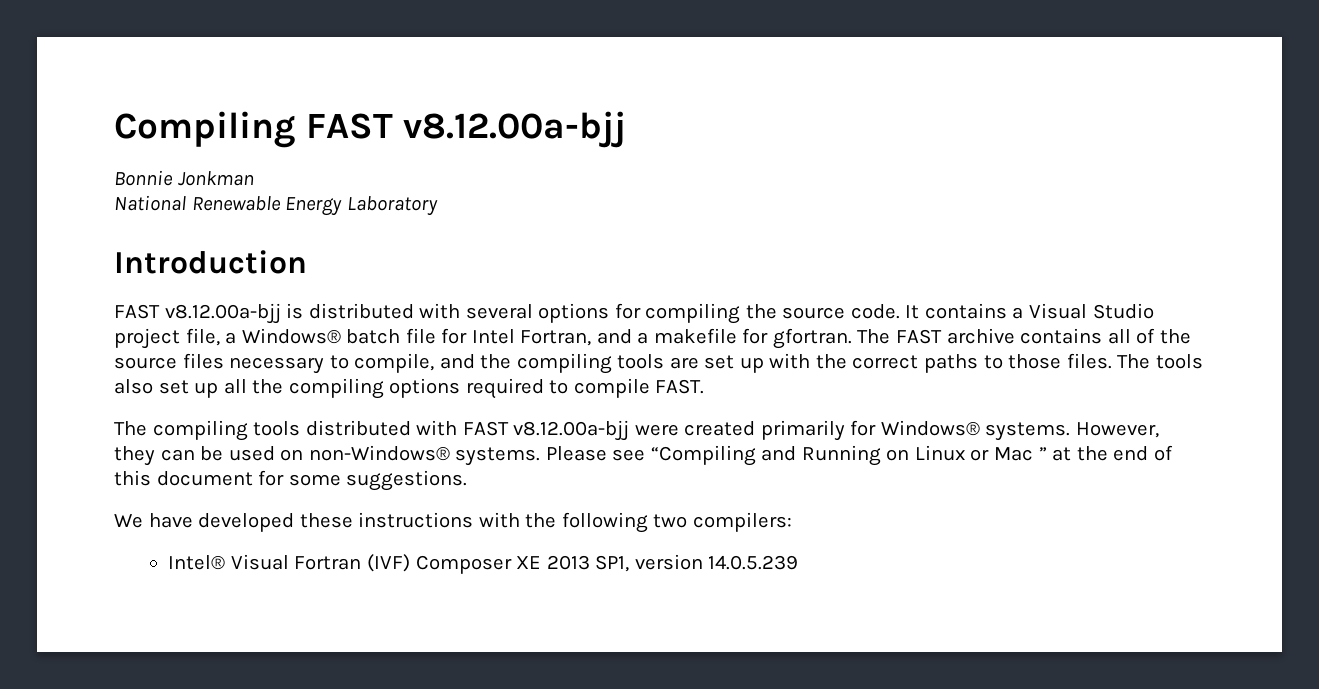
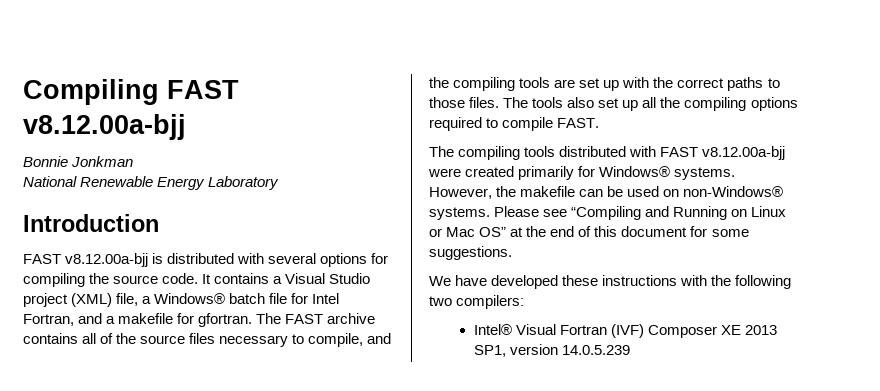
- It contains a Visual Studio project file, a Windows® batch file for Intel Fortran, and a makefile for gfortran.
+ It contains a Visual Studio project (XML) file, a Windows® batch file for Intel Fortran, and a makefile for gfortran.
- However, they can be used on non-Windows® systems.
+ However, the makefile can be used on non-Windows® systems.
- Please see “Compiling and Running on Linux or Mac ” at the end of this document for some suggestions.
+ Please see “Compiling and Running on Linux or Mac OS” at the end of this document for some suggestions.

